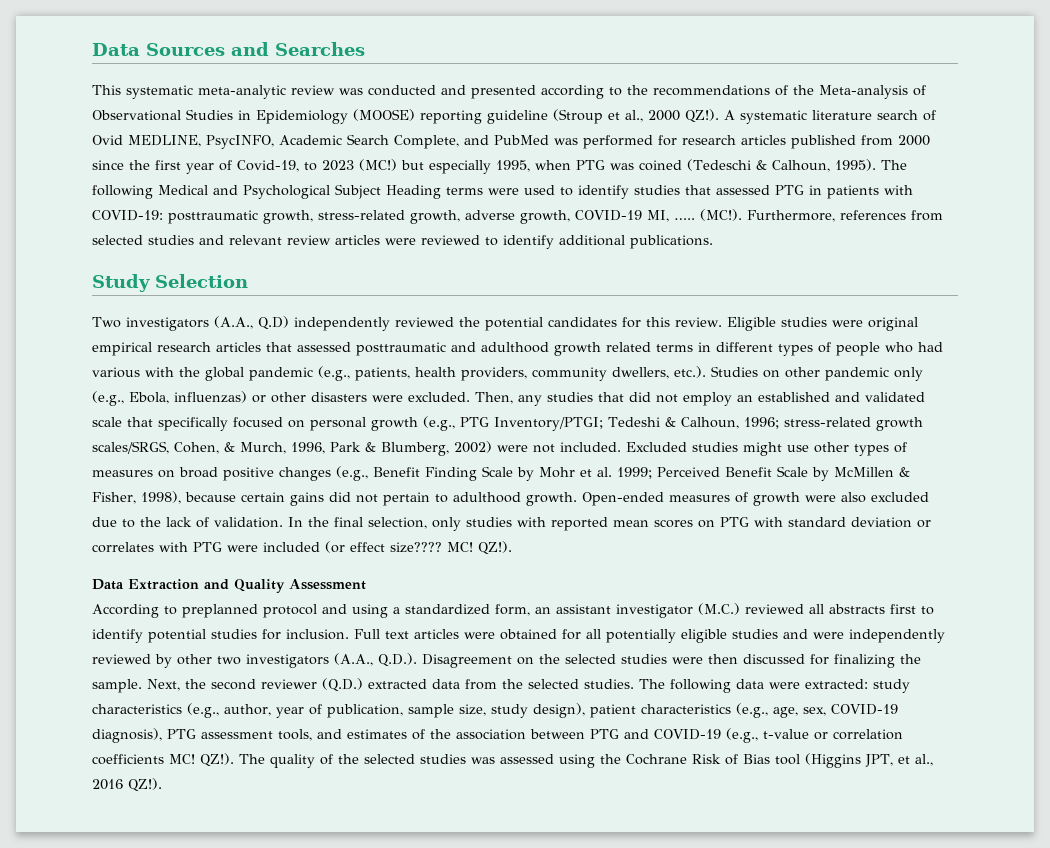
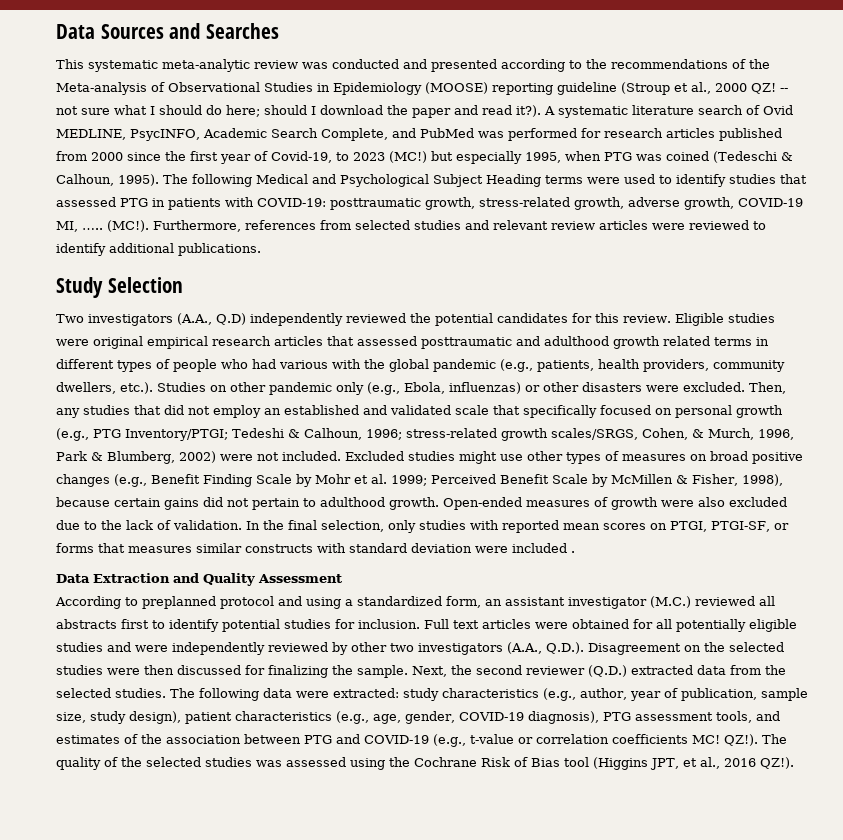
- This systematic meta-analytic review was conducted and presented according to the recommendations of the Meta-analysis of Observational Studies in Epidemiology (MOOSE) reporting guideline (Stroup et al., 2000 QZ!).
+ This systematic meta-analytic review was conducted and presented according to the recommendations of the Meta-analysis of Observational Studies in Epidemiology (MOOSE) reporting guideline (Stroup et al., 2000 QZ! -- not sure what I should do here; should I download the paper and read it?).
- In the final selection, only studies with reported mean scores on PTG with standard deviation or correlates with PTG were included (or effect size???? MC! QZ!).
+ In the final selection, only studies with reported mean scores on PTGI, PTGI-SF, or forms that measures similar constructs with standard deviation were included .
- The following data were extracted: study characteristics (e.g., author, year of publication, sample size, study design), patient characteristics (e.g., age, sex, COVID-19 diagnosis), PTG assessment tools, and estimates of the association between PTG and COVID-19 (e.g., t-value or correlation coefficients MC!
+ The following data were extracted: study characteristics (e.g., author, year of publication, sample size, study design), patient characteristics (e.g., age, gender, COVID-19 diagnosis), PTG assessment tools, and estimates of the association between PTG and COVID-19 (e.g., t-value or correlation coefficients MC!

